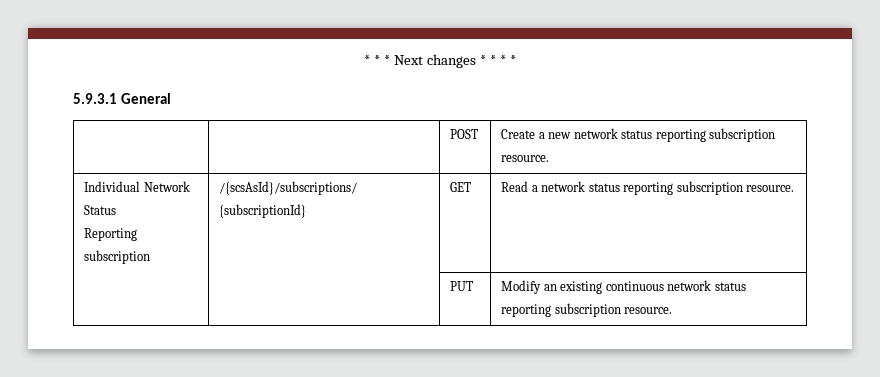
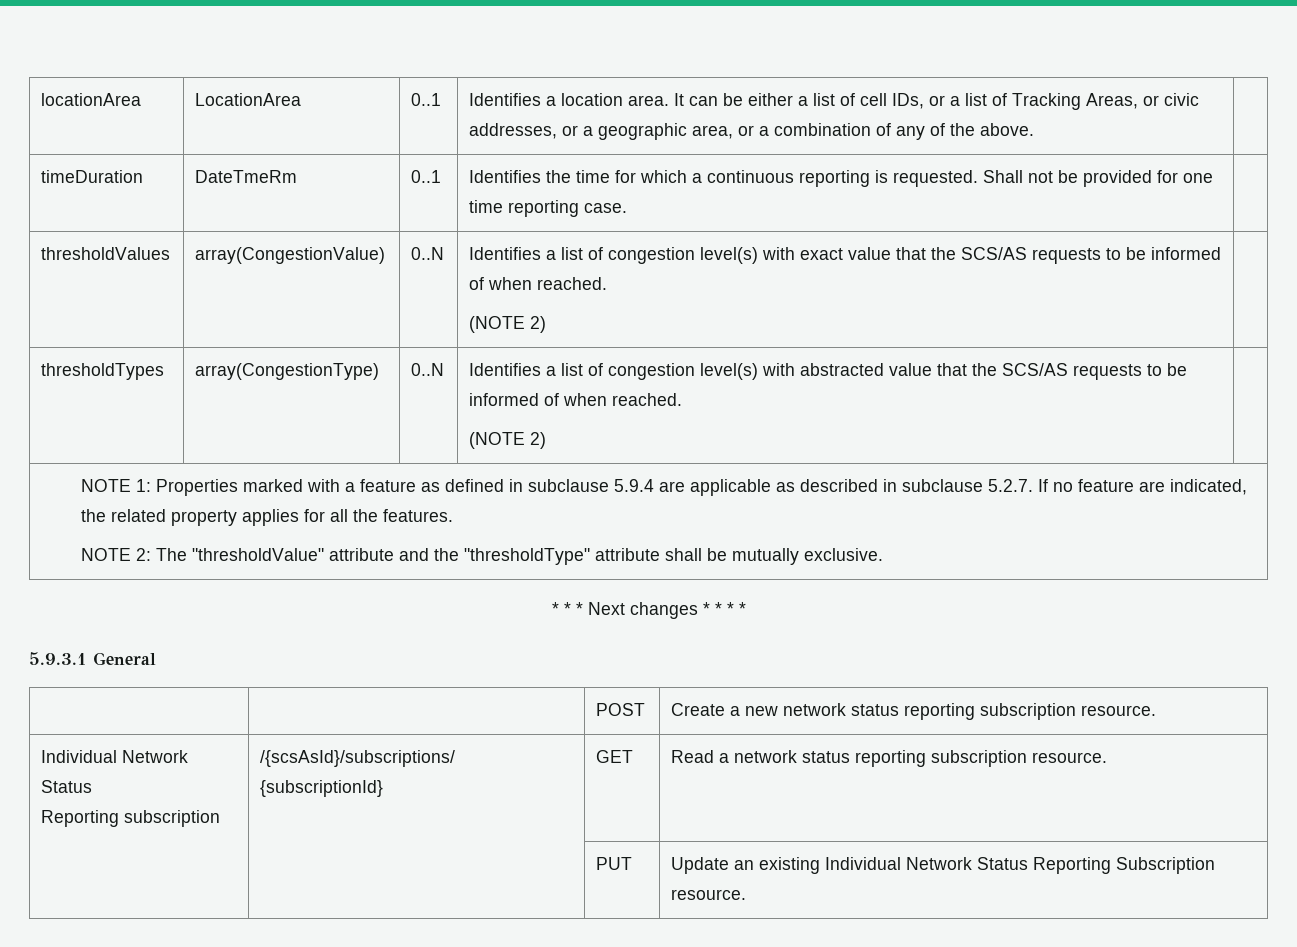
+ locationArea | LocationArea | 0..1 | Identifies a location area. It can be either a list of cell IDs, or a list of Tracking Areas, or civic addresses, or a geographic area, or a combination of any of the above. |
+ timeDuration | DateTmeRm | 0..1 | Identifies the time for which a continuous reporting is requested. Shall not be provided for one time reporting case. |
+ thresholdValues | array(CongestionValue) | 0..N | Identifies a list of congestion level(s) with exact value that the SCS/AS requests to be informed of when reached.
+ (NOTE 2) |
+ thresholdTypes | array(CongestionType) | 0..N | Identifies a list of congestion level(s) with abstracted value that the SCS/AS requests to be informed of when reached.
+ (NOTE 2) |
+ NOTE 1: Properties marked with a feature as defined in subclause 5.9.4 are applicable as described in subclause 5.2.7. If no feature are indicated, the related property applies for all the features.
+ NOTE 2: The "thresholdValue" attribute and the "thresholdType" attribute shall be mutually exclusive.
- | | PUT | Modify an existing continuous network status reporting subscription resource.
+ | | PUT | Update an existing Individual Network Status Reporting Subscription resource.

